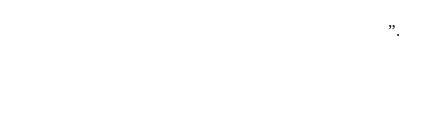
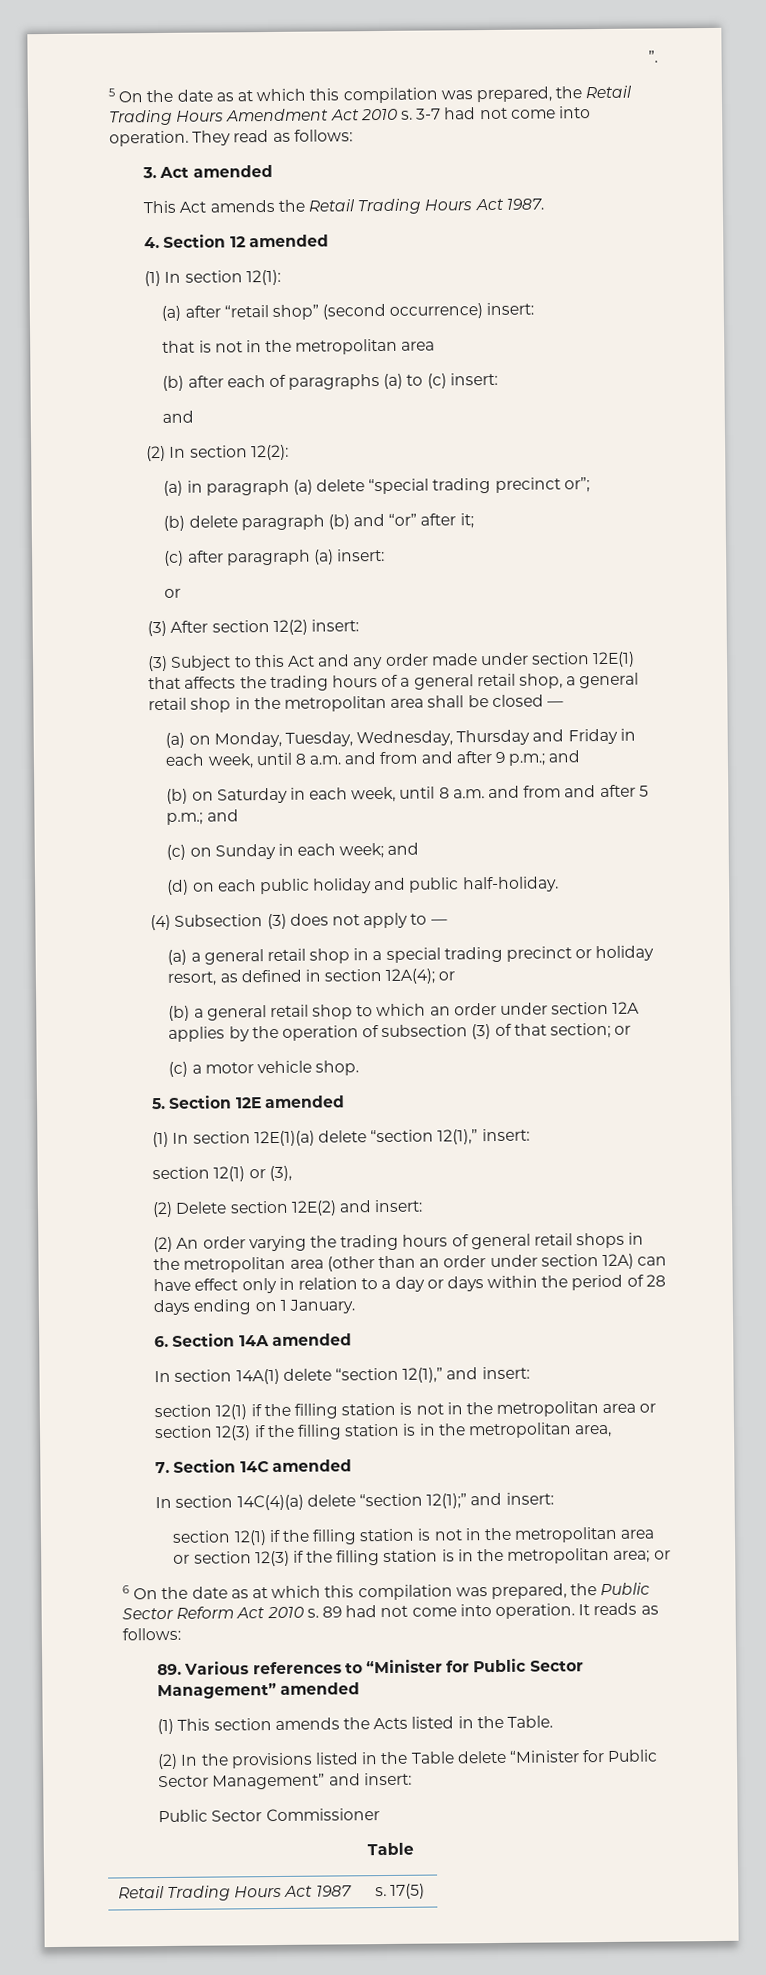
+ 5 On the date as at which this compilation was prepared, the Retail Trading Hours Amendment Act 2010 s. 3-7 had not come into operation. They read as follows:
+ 3. Act amended
+ This Act amends the Retail Trading Hours Act 1987.
+ 4. Section 12 amended
+ (1) In section 12(1):
+ (a) after “retail shop” (second occurrence) insert:
+ that is not in the metropolitan area
+ (b) after each of paragraphs (a) to (c) insert:
+ and
+ (2) In section 12(2):
+ (a) in paragraph (a) delete “special trading precinct or”;
+ (b) delete paragraph (b) and “or” after it;
+ (c) after paragraph (a) insert:
+ or
+ (3) After section 12(2) insert:
+ (3) Subject to this Act and any order made under section 12E(1) that affects the trading hours of a general retail shop, a general retail shop in the metropolitan area shall be closed —
+ (a) on Monday, Tuesday, Wednesday, Thursday and Friday in each week, until 8 a.m. and from and after 9 p.m.; and
+ (b) on Saturday in each week, until 8 a.m. and from and after 5 p.m.; and
+ (c) on Sunday in each week; and
+ (d) on each public holiday and public half-holiday.
+ (4) Subsection (3) does not apply to —
+ (a) a general retail shop in a special trading precinct or holiday resort, as defined in section 12A(4); or
+ (b) a general retail shop to which an order under section 12A applies by the operation of subsection (3) of that section; or
+ (c) a motor vehicle shop.
+ 5. Section 12E amended
+ (1) In section 12E(1)(a) delete “section 12(1),” insert:
+ section 12(1) or (3),
+ (2) Delete section 12E(2) and insert:
+ (2) An order varying the trading hours of general retail shops in the metropolitan area (other than an order under section 12A) can have effect only in relation to a day or days within the period of 28 days ending on 1 January.
+ 6. Section 14A amended
+ In section 14A(1) delete “section 12(1),” and insert:
+ section 12(1) if the filling station is not in the metropolitan area or section 12(3) if the filling station is in the metropolitan area,
+ 7. Section 14C amended
+ In section 14C(4)(a) delete “section 12(1);” and insert:
+ section 12(1) if the filling station is not in the metropolitan area or section 12(3) if the filling station is in the metropolitan area; or
+ 6 On the date as at which this compilation was prepared, the Public Sector Reform Act 2010 s. 89 had not come into operation. It reads as follows:
+ 89. Various references to “Minister for Public Sector Management” amended
+ (1) This section amends the Acts listed in the Table.
+ (2) In the provisions listed in the Table delete “Minister for Public Sector Management” and insert:
+ Public Sector Commissioner
+ Table
+ Retail Trading Hours Act 1987 | s. 17(5)

